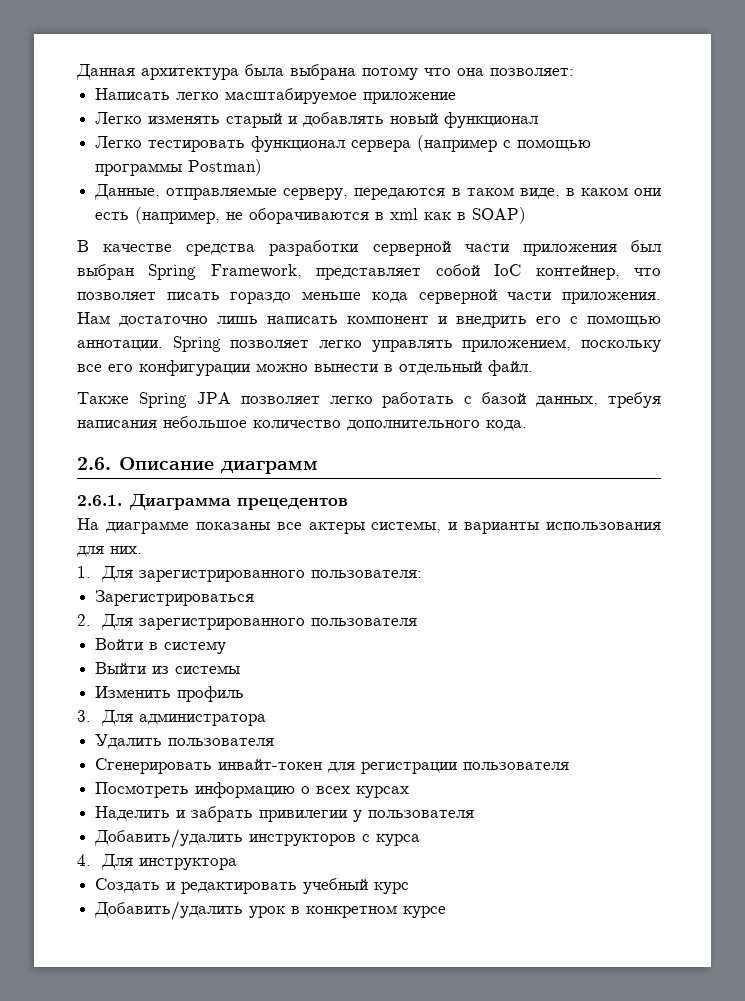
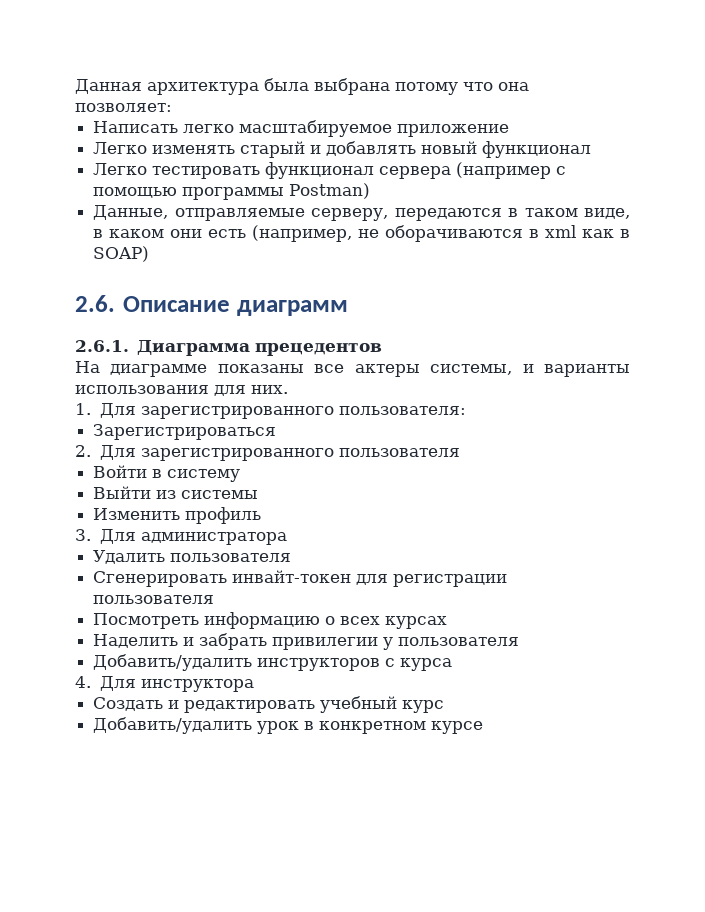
- В качестве средства разработки серверной части приложения был выбран Spring Framework, представляет собой IoC контейнер, что позволяет писать гораздо меньше кода серверной части приложения. Нам достаточно лишь написать компонент и внедрить его с помощью аннотации. Spring позволяет легко управлять приложением, поскольку все его конфигурации можно вынести в отдельный файл.
- Также Spring JPA позволяет легко работать с базой данных, требуя написания небольшое количество дополнительного кода.

